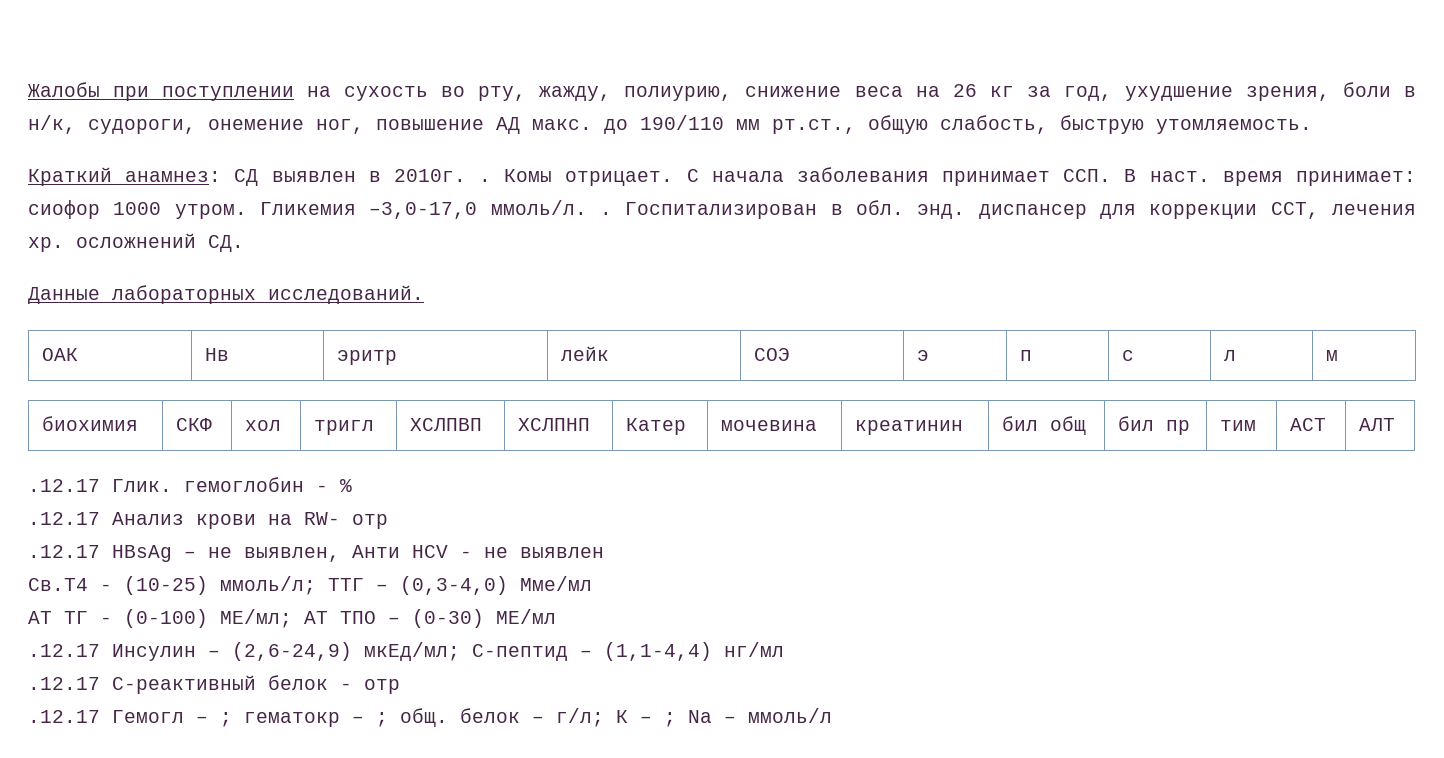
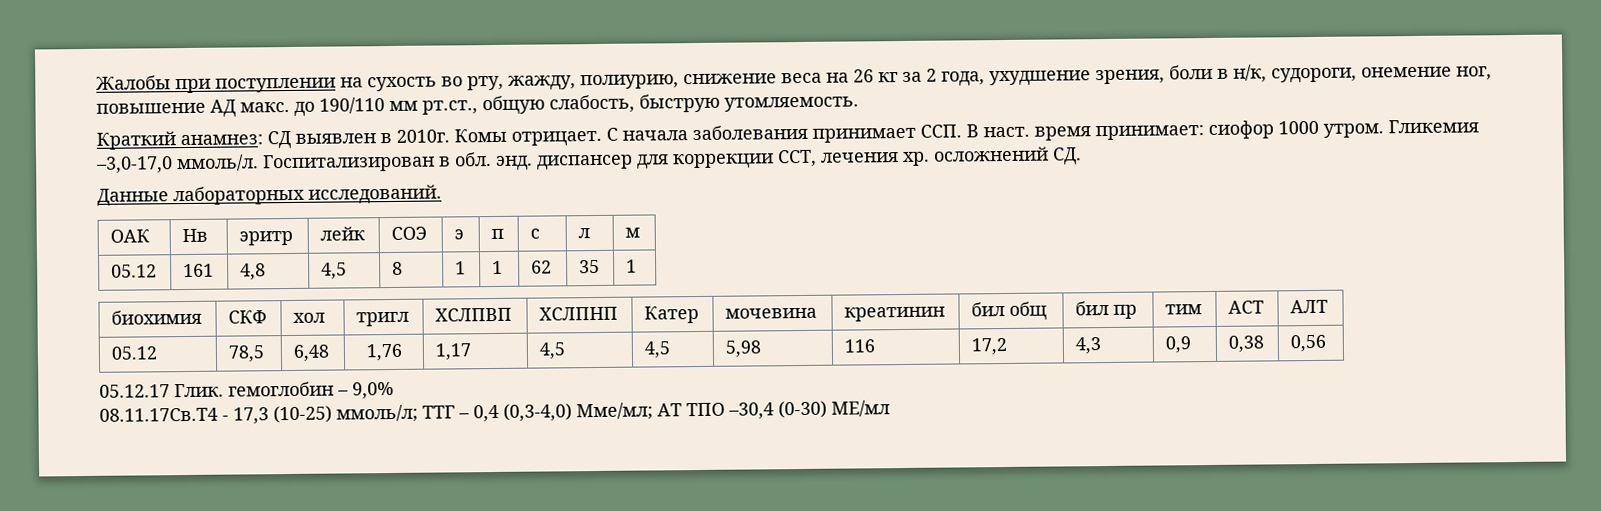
- Жалобы при поступлении на сухость во рту, жажду, полиурию, снижение веса на 26 кг за год, ухудшение зрения, боли в н/к, судороги, онемение ног, повышение АД макс. до 190/110 мм рт.ст., общую слабость, быструю утомляемость.
+ Жалобы при поступлении на сухость во рту, жажду, полиурию, снижение веса на 26 кг за 2 года, ухудшение зрения, боли в н/к, судороги, онемение ног, повышение АД макс. до 190/110 мм рт.ст., общую слабость, быструю утомляемость.
- Краткий анамнез: СД выявлен в 2010г. .
+ Краткий анамнез: СД выявлен в 2010г.
- Гликемия –3,0-17,0 ммоль/л. .
+ Гликемия –3,0-17,0 ммоль/л.
+ 05.12 | 161 | 4,8 | 4,5 | 8 | 1 | 1 | 62 | 35 | 1
- .12.17 Глик. гемоглобин - %
- .12.17 Анализ крови на RW- отр
- .12.17 НВsАg – не выявлен, Анти НСV - не выявлен
- Св.Т4 - (10-25) ммоль/л; ТТГ – (0,3-4,0) Мме/мл
- АТ ТГ - (0-100) МЕ/мл; АТ ТПО – (0-30) МЕ/мл
+ 05.12 | 78,5 | 6,48 | 1,76 | 1,17 | 4,5 | 4,5 | 5,98 | 116 | 17,2 | 4,3 | 0,9 | 0,38 | 0,56
+ 05.12.17 Глик. гемоглобин – 9,0%
+ 08.11.17Св.Т4 - 17,3 (10-25) ммоль/л; ТТГ – 0,4 (0,3-4,0) Мме/мл; АТ ТПО –30,4 (0-30) МЕ/мл
- .12.17 Инсулин – (2,6-24,9) мкЕд/мл; С-пептид – (1,1-4,4) нг/мл
- .12.17 С-реактивный белок - отр
- .12.17 Гемогл – ; гематокр – ; общ. белок – г/л; К – ; Nа – ммоль/л

